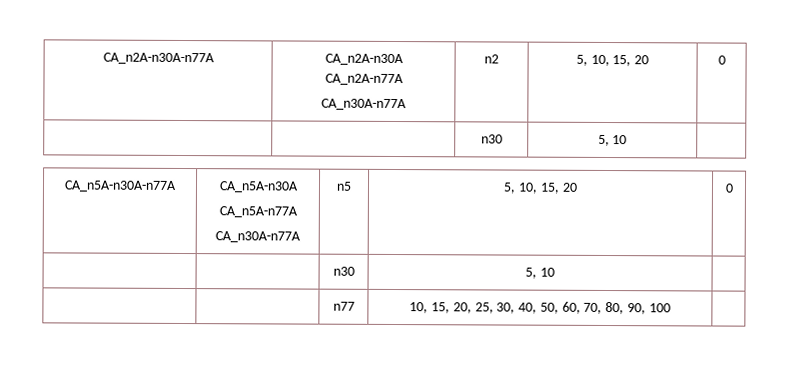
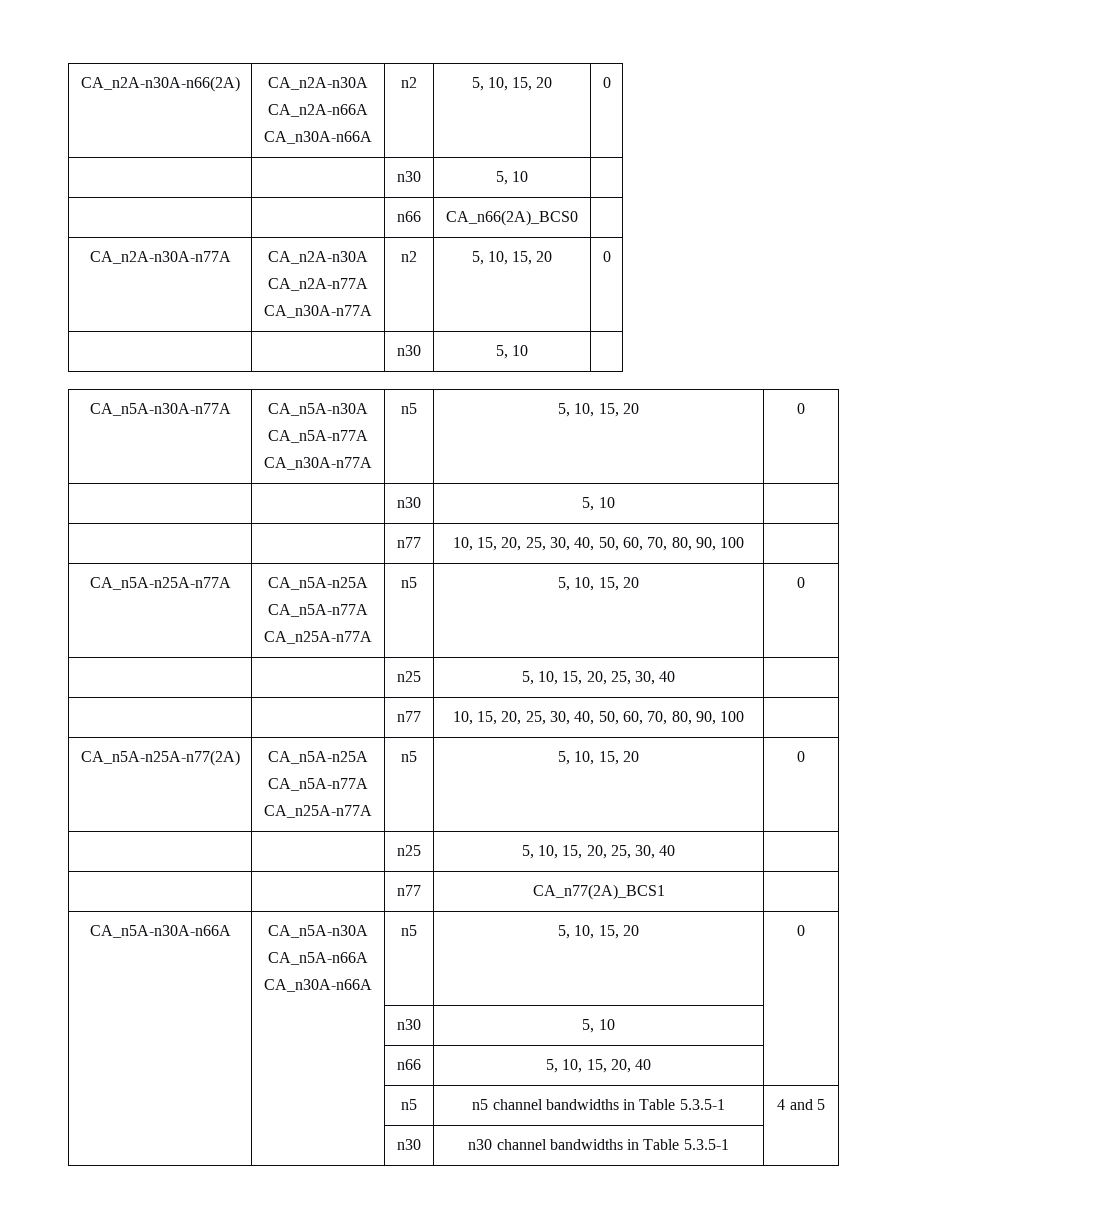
+ CA_n2A-n30A-n66(2A) | CA_n2A-n30A
+ CA_n2A-n66A
+ CA_n30A-n66A | n2 | 5, 10, 15, 20 | 0
+ | | n30 | 5, 10 |
+ | | n66 | CA_n66(2A)_BCS0 |
+ CA_n5A-n25A-n77A | CA_n5A-n25A
+ CA_n5A-n77A
+ CA_n25A-n77A | n5 | 5, 10, 15, 20 | 0
+ | | n25 | 5, 10, 15, 20, 25, 30, 40 |
+ | | n77 | 10, 15, 20, 25, 30, 40, 50, 60, 70, 80, 90, 100 |
+ CA_n5A-n25A-n77(2A) | CA_n5A-n25A
+ CA_n5A-n77A
+ CA_n25A-n77A | n5 | 5, 10, 15, 20 | 0
+ | | n25 | 5, 10, 15, 20, 25, 30, 40 |
+ | | n77 | CA_n77(2A)_BCS1 |
+ CA_n5A-n30A-n66A | CA_n5A-n30A
+ CA_n5A-n66A
+ CA_n30A-n66A | n5 | 5, 10, 15, 20 | 0
+ | | n30 | 5, 10 |
+ | | n66 | 5, 10, 15, 20, 40 |
+ | | n5 | n5 channel bandwidths in Table 5.3.5-1 | 4 and 5
+ | | n30 | n30 channel bandwidths in Table 5.3.5-1 |

